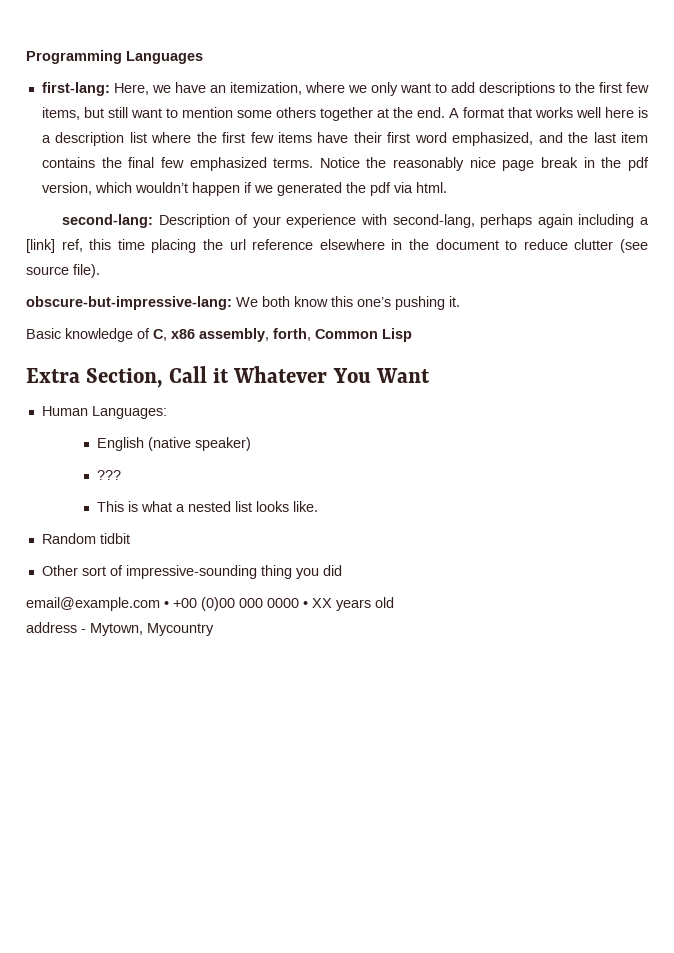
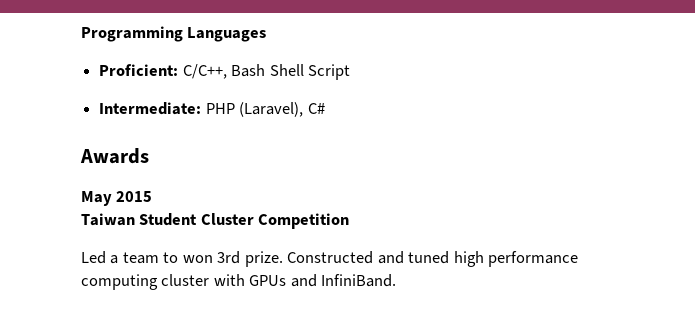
- first-lang: Here, we have an itemization, where we only want to add descriptions to the first few items, but still want to mention some others together at the end. A format that works well here is a description list where the first few items have their first word emphasized, and the last item contains the final few emphasized terms. Notice the reasonably nice page break in the pdf version, which wouldn’t happen if we generated the pdf via html.
- second-lang: Description of your experience with second-lang, perhaps again including a [link] ref, this time placing the url reference elsewhere in the document to reduce clutter (see source file).
- obscure-but-impressive-lang: We both know this one’s pushing it.
- Basic knowledge of C, x86 assembly, forth, Common Lisp
- Extra Section, Call it Whatever You Want
- Human Languages:
- English (native speaker)
- ???
- This is what a nested list looks like.
- Random tidbit
- Other sort of impressive-sounding thing you did
- email@example.com • +00 (0)00 000 0000 • XX years old
- address - Mytown, Mycountry
+ Proficient: C/C++, Bash Shell Script
+ Intermediate: PHP (Laravel), C#
+ Awards
+ May 2015
+ Taiwan Student Cluster Competition
+ Led a team to won 3rd prize. Constructed and tuned high performance computing cluster with GPUs and InfiniBand.

